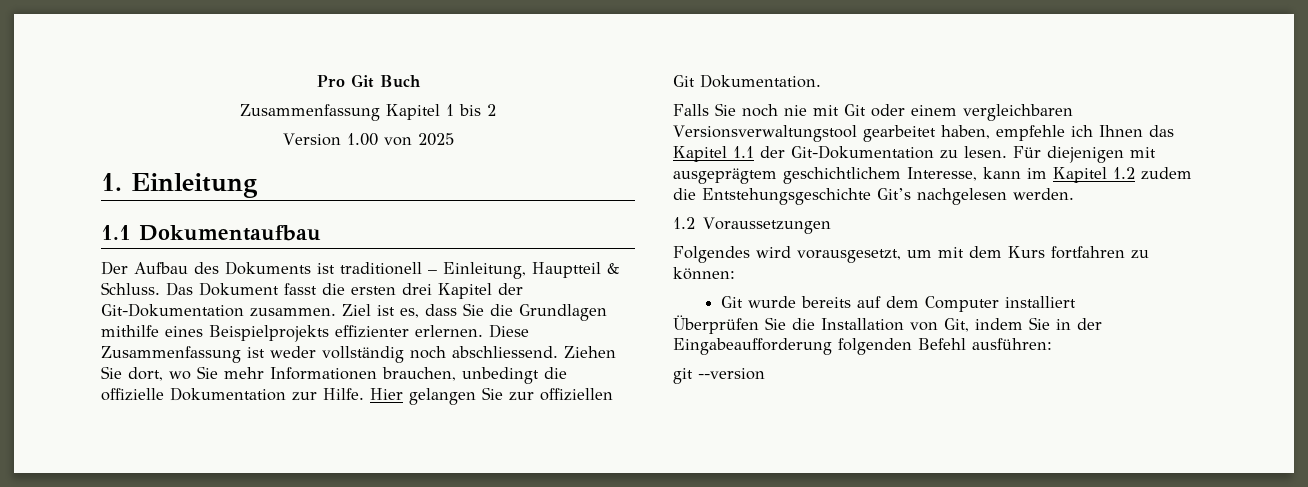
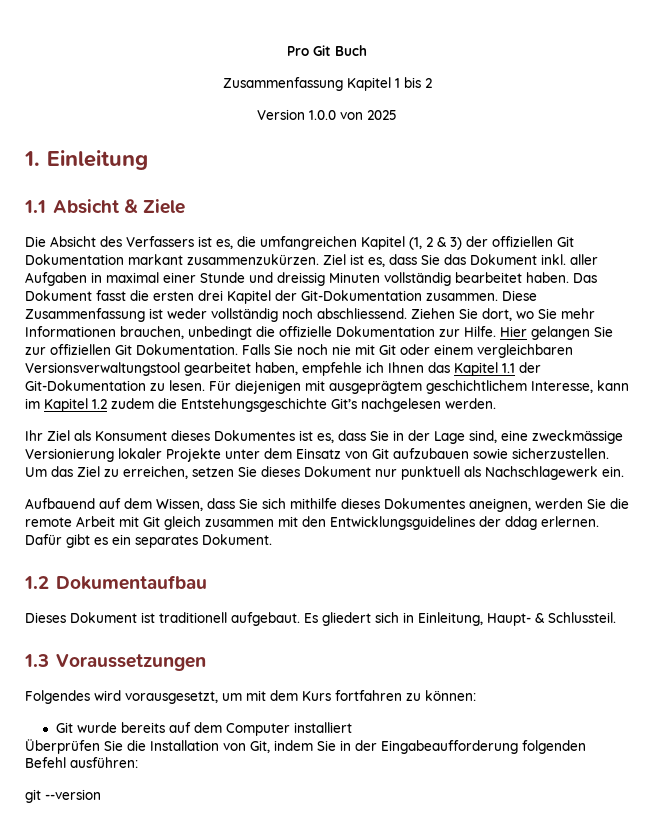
- Version 1.00 von 2025
+ Version 1.0.0 von 2025
- 1.1 Dokumentaufbau
- Der Aufbau des Dokuments ist traditionell – Einleitung, Hauptteil & Schluss.
+ 1.1 Absicht & Ziele
+ Die Absicht des Verfassers ist es, die umfangreichen Kapitel (1, 2 & 3) der offiziellen Git Dokumentation markant zusammenzukürzen. Ziel ist es, dass Sie das Dokument inkl. aller Aufgaben in maximal einer Stunde und dreissig Minuten vollständig bearbeitet haben.
- Ziel ist es, dass Sie die Grundlagen mithilfe eines Beispielprojekts effizienter erlernen.
- Hier gelangen Sie zur offiziellen Git Dokumentation.
- Falls Sie noch nie mit Git oder einem vergleichbaren Versionsverwaltungstool gearbeitet haben, empfehle ich Ihnen das Kapitel 1.1 der Git-Dokumentation zu lesen.
+ Hier gelangen Sie zur offiziellen Git Dokumentation. Falls Sie noch nie mit Git oder einem vergleichbaren Versionsverwaltungstool gearbeitet haben, empfehle ich Ihnen das Kapitel 1.1 der Git-Dokumentation zu lesen.
- 1.2 Voraussetzungen
+ Ihr Ziel als Konsument dieses Dokumentes ist es, dass Sie in der Lage sind, eine zweckmässige Versionierung lokaler Projekte unter dem Einsatz von Git aufzubauen sowie sicherzustellen. Um das Ziel zu erreichen, setzen Sie dieses Dokument nur punktuell als Nachschlagewerk ein.
+ Aufbauend auf dem Wissen, dass Sie sich mithilfe dieses Dokumentes aneignen, werden Sie die remote Arbeit mit Git gleich zusammen mit den Entwicklungsguidelines der ddag erlernen. Dafür gibt es ein separates Dokument.
+ 1.2 Dokumentaufbau
+ Dieses Dokument ist traditionell aufgebaut. Es gliedert sich in Einleitung, Haupt- & Schlussteil.
+ 1.3 Voraussetzungen

